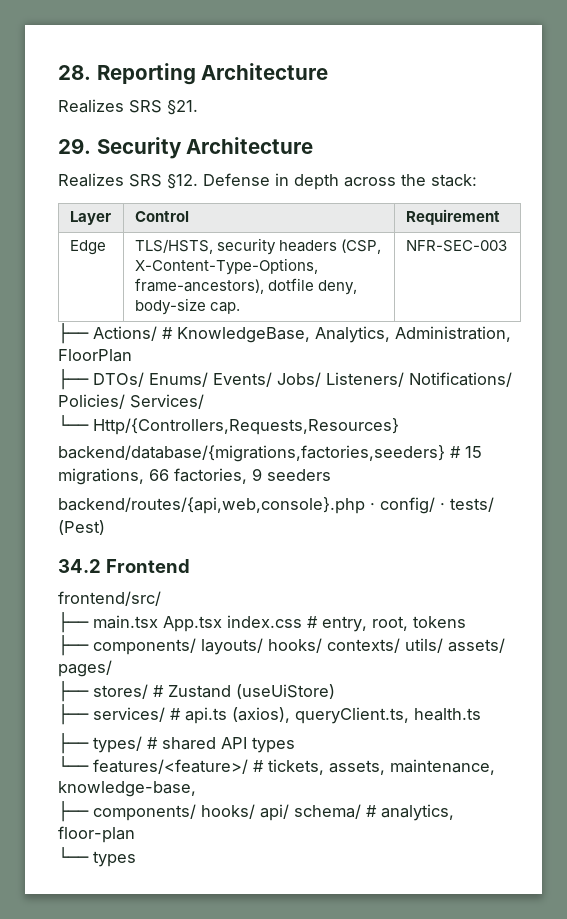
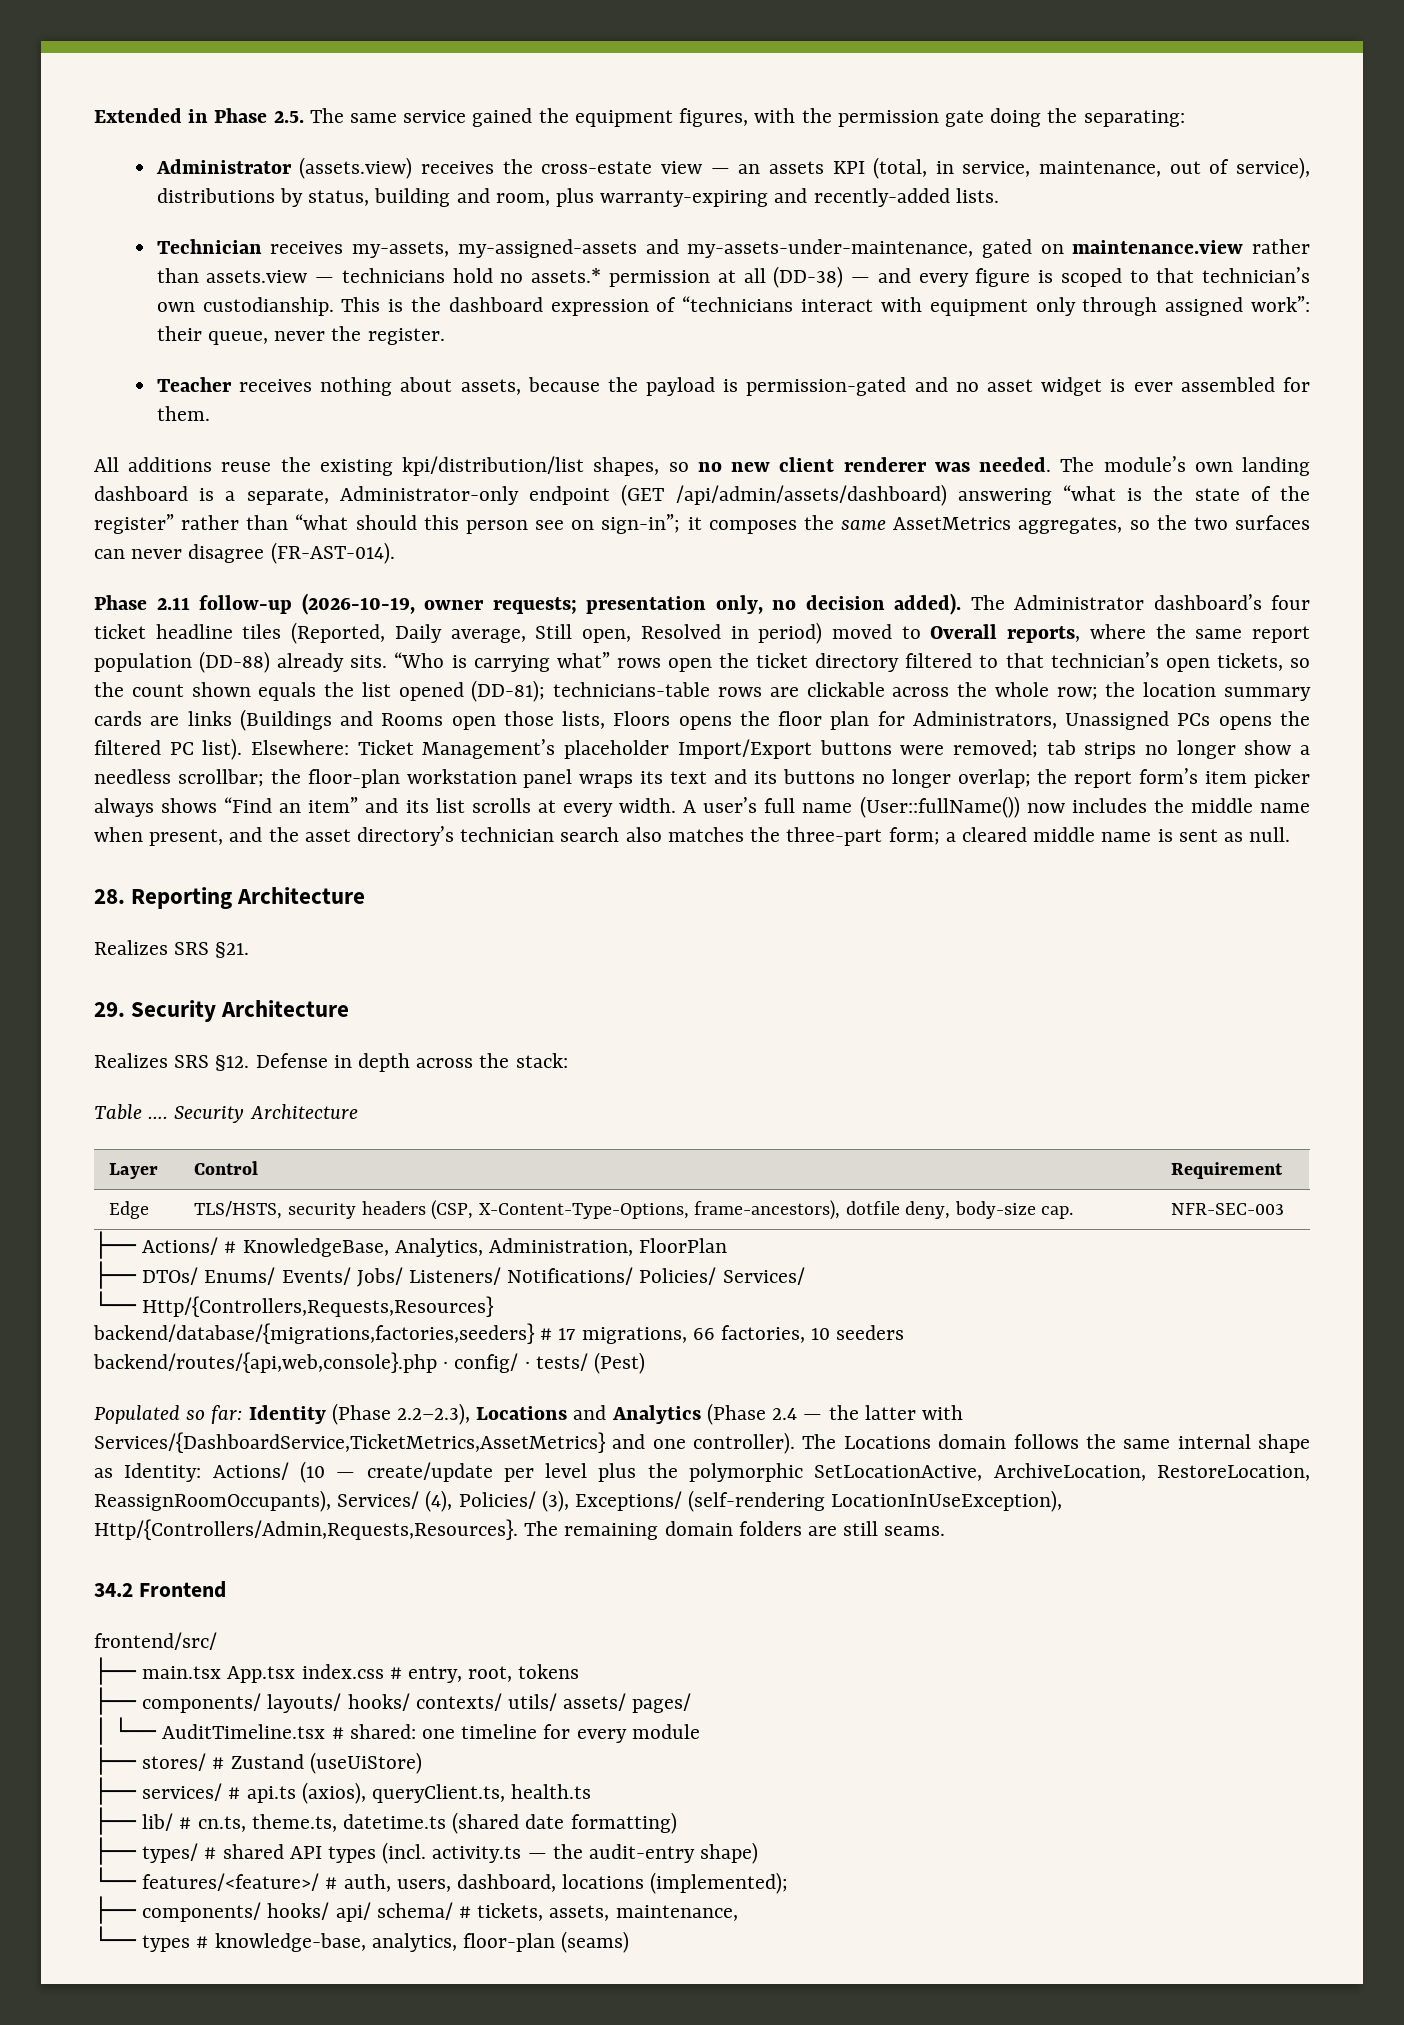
+ Extended in Phase 2.5. The same service gained the equipment figures, with the permission gate doing the separating:
+ Administrator (assets.view) receives the cross-estate view — an assets KPI (total, in service, maintenance, out of service), distributions by status, building and room, plus warranty-expiring and recently-added lists.
+ Technician receives my-assets, my-assigned-assets and my-assets-under-maintenance, gated on maintenance.view rather than assets.view — technicians hold no assets.* permission at all (DD-38) — and every figure is scoped to that technician’s own custodianship. This is the dashboard expression of “technicians interact with equipment only through assigned work”: their queue, never the register.
+ Teacher receives nothing about assets, because the payload is permission-gated and no asset widget is ever assembled for them.
+ All additions reuse the existing kpi/distribution/list shapes, so no new client renderer was needed. The module’s own landing dashboard is a separate, Administrator-only endpoint (GET /api/admin/assets/dashboard) answering “what is the state of the register” rather than “what should this person see on sign-in”; it composes the same AssetMetrics aggregates, so the two surfaces can never disagree (FR-AST-014).
+ Phase 2.11 follow-up (2026-10-19, owner requests; presentation only, no decision added). The Administrator dashboard’s four ticket headline tiles (Reported, Daily average, Still open, Resolved in period) moved to Overall reports, where the same report population (DD-88) already sits. “Who is carrying what” rows open the ticket directory filtered to that technician’s open tickets, so the count shown equals the list opened (DD-81); technicians-table rows are clickable across the whole row; the location summary cards are links (Buildings and Rooms open those lists, Floors opens the floor plan for Administrators, Unassigned PCs opens the filtered PC list). Elsewhere: Ticket Management’s placeholder Import/Export buttons were removed; tab strips no longer show a needless scrollbar; the floor-plan workstation panel wraps its text and its buttons no longer overlap; the report form’s item picker always shows “Find an item” and its list scrolls at every width. A user’s full name (User::fullName()) now includes the middle name when present, and the asset directory’s technician search also matches the three-part form; a cleared middle name is sent as null.
+ Table …. Security Architecture
- backend/database/{migrations,factories,seeders} # 15 migrations, 66 factories, 9 seeders
+ backend/database/{migrations,factories,seeders} # 17 migrations, 66 factories, 10 seeders
+ Populated so far: Identity (Phase 2.2–2.3), Locations and Analytics (Phase 2.4 — the latter with Services/{DashboardService,TicketMetrics,AssetMetrics} and one controller). The Locations domain follows the same internal shape as Identity: Actions/ (10 — create/update per level plus the polymorphic SetLocationActive, ArchiveLocation, RestoreLocation, ReassignRoomOccupants), Services/ (4), Policies/ (3), Exceptions/ (self-rendering LocationInUseException), Http/{Controllers/Admin,Requests,Resources}. The remaining domain folders are still seams.
+ │ └── AuditTimeline.tsx # shared: one timeline for every module
+ ├── lib/ # cn.ts, theme.ts, datetime.ts (shared date formatting)
- ├── types/ # shared API types
- └── features/<feature>/ # tickets, assets, maintenance, knowledge-base,
+ ├── types/ # shared API types (incl. activity.ts — the audit-entry shape)
+ └── features/<feature>/ # auth, users, dashboard, locations (implemented);
- ├── components/ hooks/ api/ schema/ # analytics, floor-plan
+ ├── components/ hooks/ api/ schema/ # tickets, assets, maintenance,
- └── types
+ └── types # knowledge-base, analytics, floor-plan (seams)

